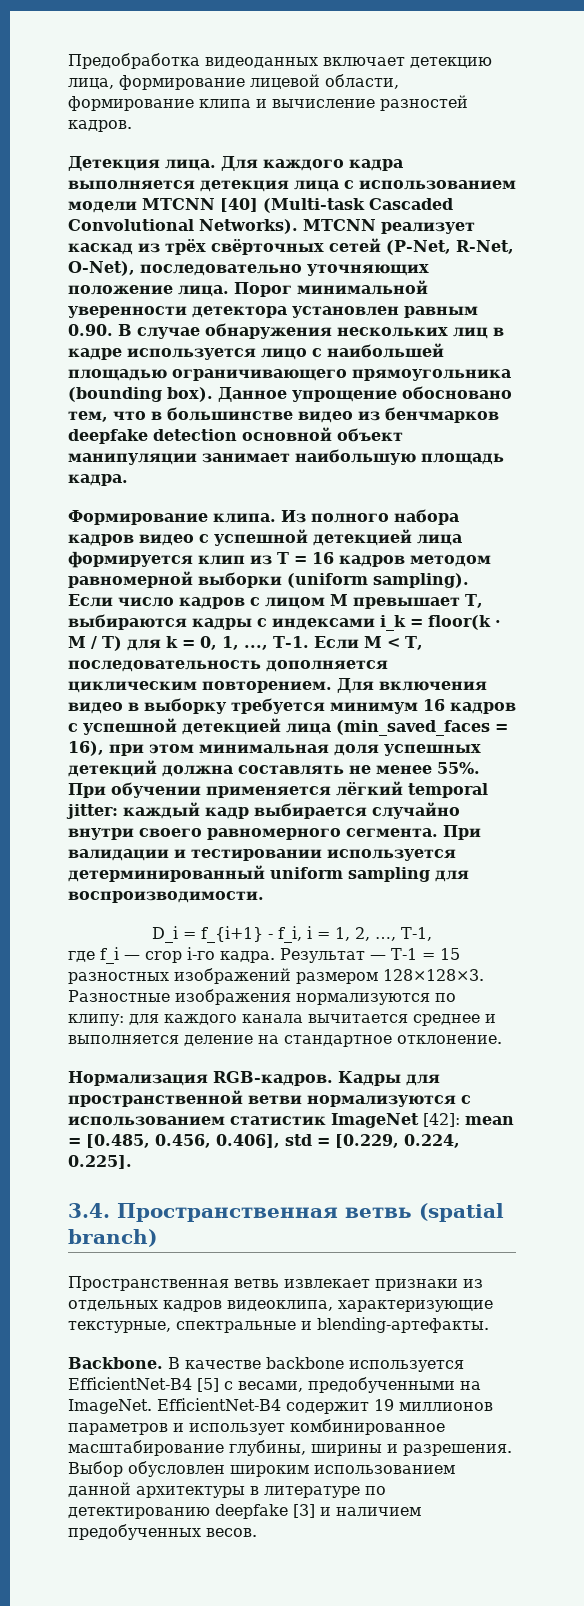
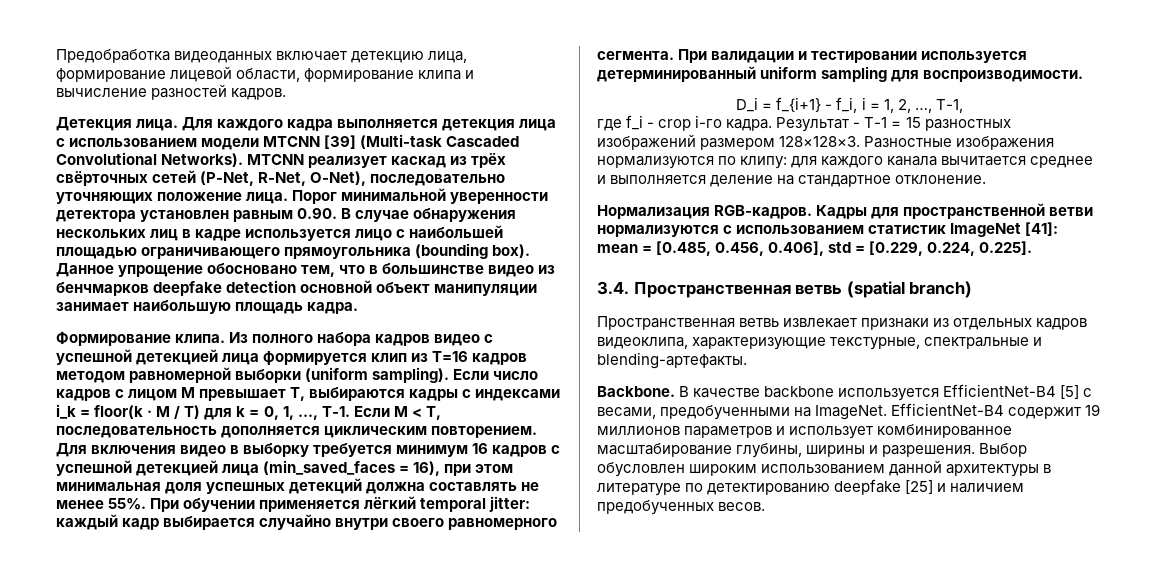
- Для каждого кадра выполняется детекция лица с использованием модели MTCNN [40] (Multi-task Cascaded Convolutional Networks).
+ Для каждого кадра выполняется детекция лица с использованием модели MTCNN [39] (Multi-task Cascaded Convolutional Networks).
- Из полного набора кадров видео с успешной детекцией лица формируется клип из T = 16 кадров методом равномерной выборки (uniform sampling).
+ Из полного набора кадров видео с успешной детекцией лица формируется клип из T=16 кадров методом равномерной выборки (uniform sampling).
- где f_i — crop i-го кадра.
+ где f_i - crop i-го кадра.
- Результат — T-1 = 15 разностных изображений размером 128×128×3.
+ Результат - T-1 = 15 разностных изображений размером 128×128×3.
- Кадры для пространственной ветви нормализуются с использованием статистик ImageNet [42]: mean = [0.485, 0.456, 0.406], std = [0.229, 0.224, 0.225].
+ Кадры для пространственной ветви нормализуются с использованием статистик ImageNet [41]: mean = [0.485, 0.456, 0.406], std = [0.229, 0.224, 0.225].
- Выбор обусловлен широким использованием данной архитектуры в литературе по детектированию deepfake [3] и наличием предобученных весов.
+ Выбор обусловлен широким использованием данной архитектуры в литературе по детектированию deepfake [25] и наличием предобученных весов.

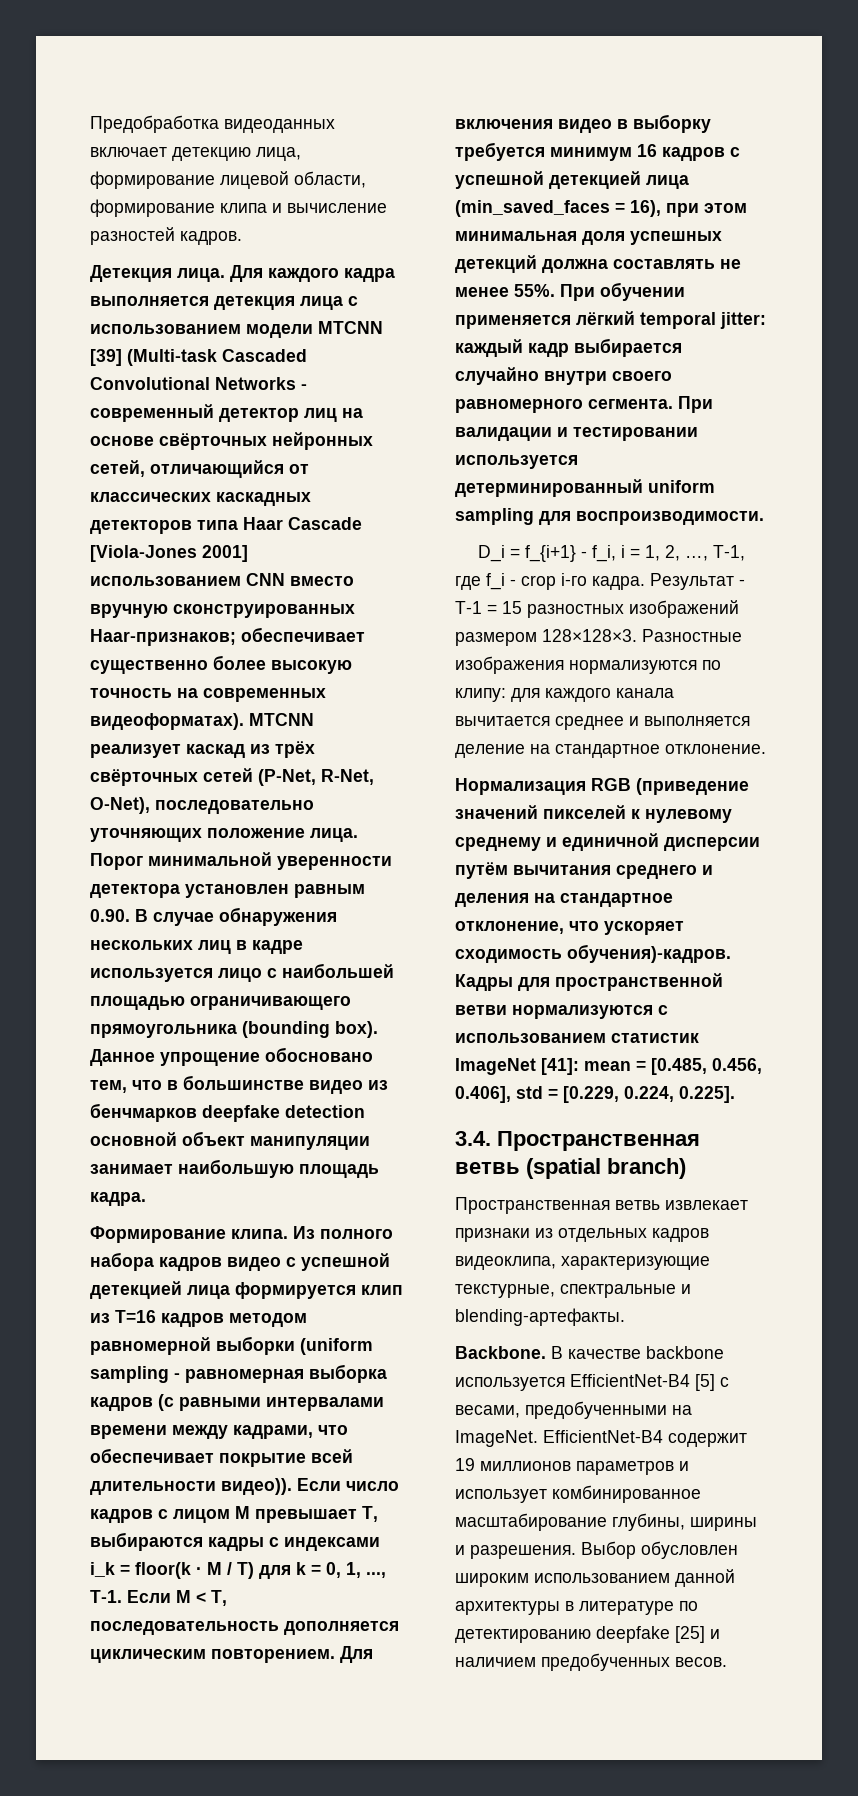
- Для каждого кадра выполняется детекция лица с использованием модели MTCNN [39] (Multi-task Cascaded Convolutional Networks).
+ Для каждого кадра выполняется детекция лица с использованием модели MTCNN [39] (Multi-task Cascaded Convolutional Networks - современный детектор лиц на основе свёрточных нейронных сетей, отличающийся от классических каскадных детекторов типа Haar Cascade [Viola-Jones 2001] использованием CNN вместо вручную сконструированных Haar-признаков; обеспечивает существенно более высокую точность на современных видеоформатах).
- Из полного набора кадров видео с успешной детекцией лица формируется клип из T=16 кадров методом равномерной выборки (uniform sampling).
+ Из полного набора кадров видео с успешной детекцией лица формируется клип из T=16 кадров методом равномерной выборки (uniform sampling - равномерная выборка кадров (с равными интервалами времени между кадрами, что обеспечивает покрытие всей длительности видео)).
- Нормализация RGB-кадров.
+ Нормализация RGB (приведение значений пикселей к нулевому среднему и единичной дисперсии путём вычитания среднего и деления на стандартное отклонение, что ускоряет сходимость обучения)-кадров.

